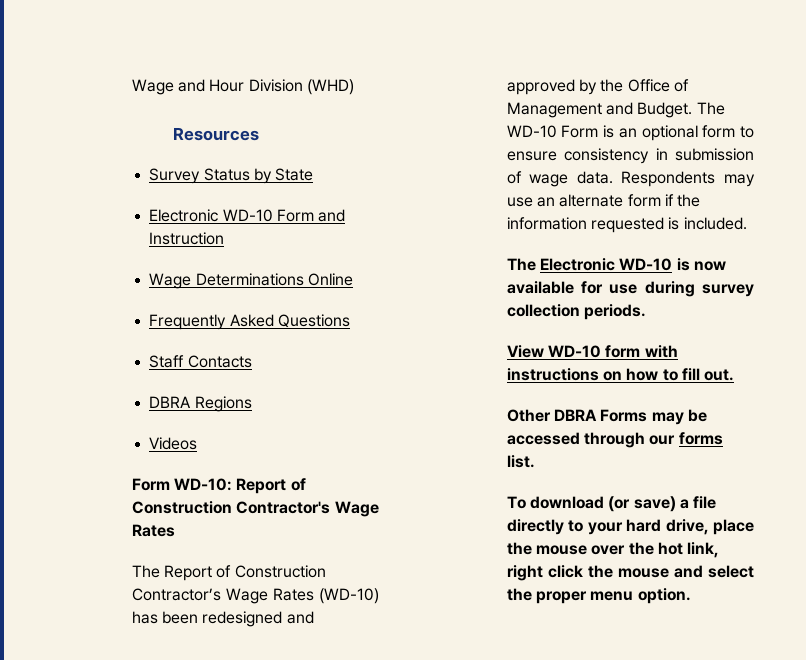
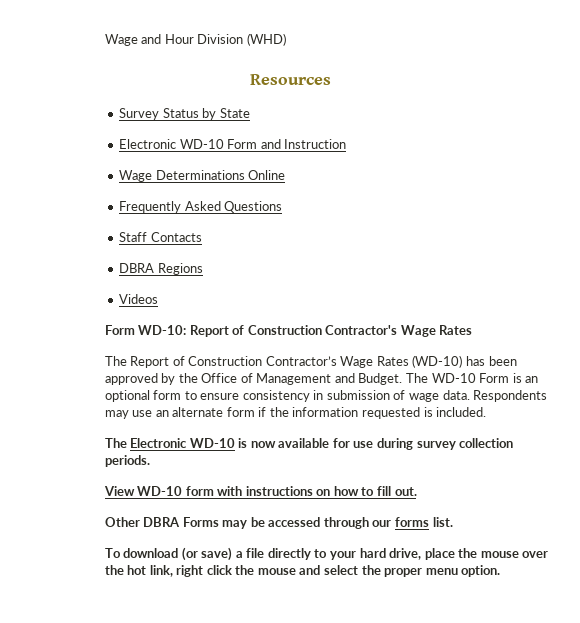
- The Report of Construction Contractor’s Wage Rates (WD-10) has been redesigned and approved by the Office of Management and Budget.
+ The Report of Construction Contractor’s Wage Rates (WD-10) has been approved by the Office of Management and Budget.

